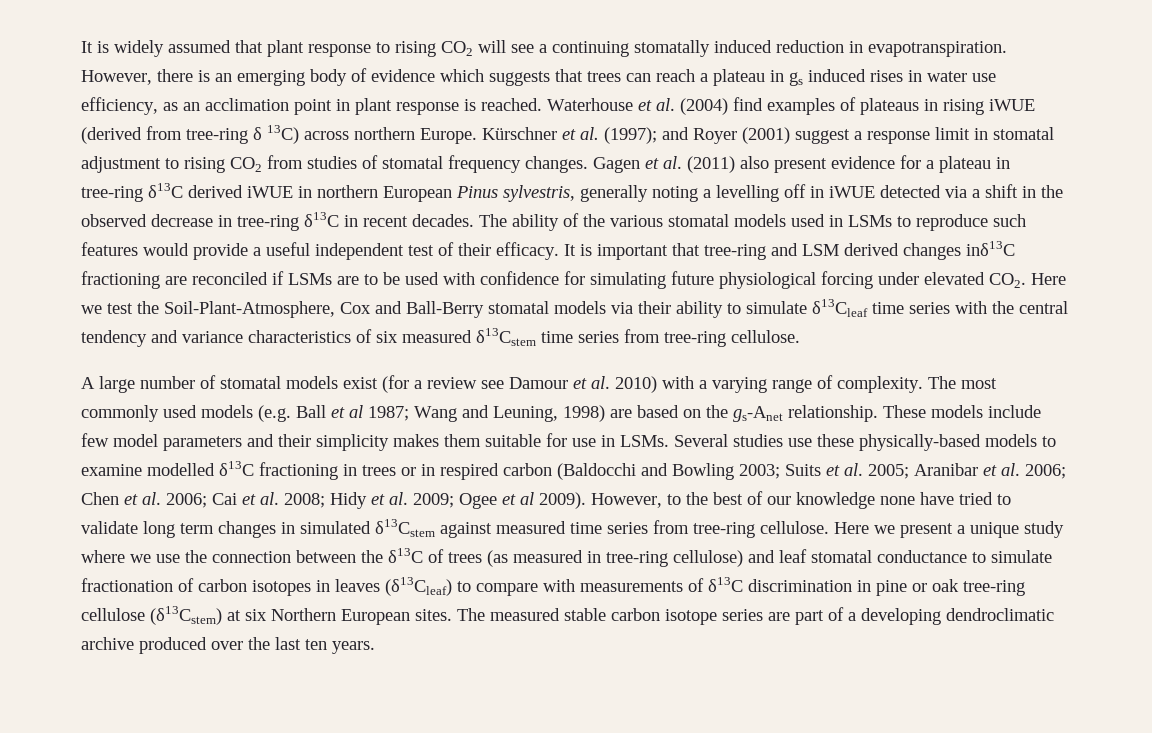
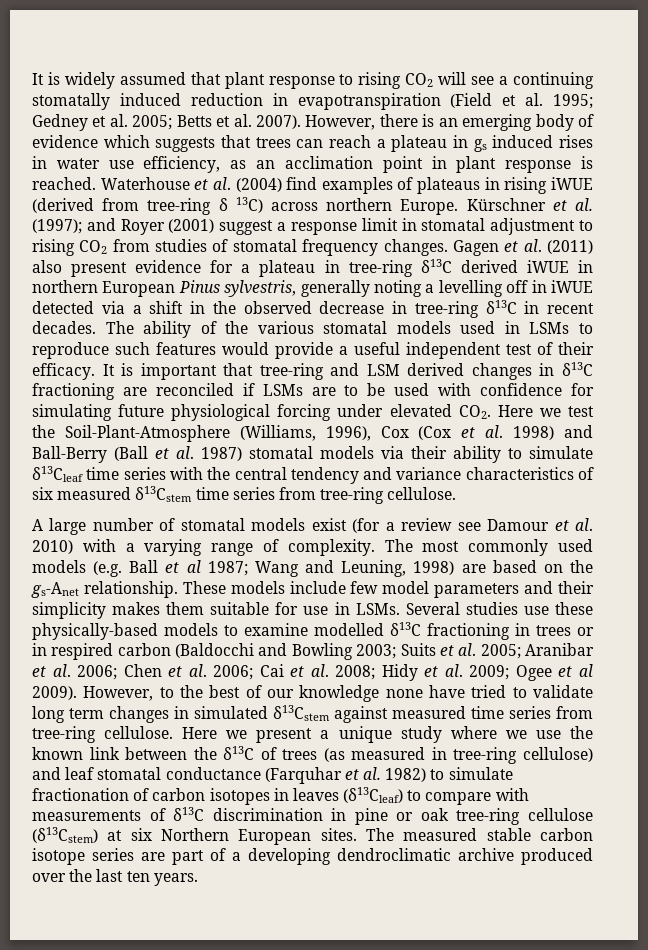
- It is widely assumed that plant response to rising CO2 will see a continuing stomatally induced reduction in evapotranspiration.
+ It is widely assumed that plant response to rising CO2 will see a continuing stomatally induced reduction in evapotranspiration (Field et al. 1995; Gedney et al. 2005; Betts et al. 2007).
- It is important that tree-ring and LSM derived changes inδ13C fractioning are reconciled if LSMs are to be used with confidence for simulating future physiological forcing under elevated CO2. Here we test the Soil-Plant-Atmosphere, Cox and Ball-Berry stomatal models via their ability to simulate δ13Cleaf time series with the central tendency and variance characteristics of six measured δ13Cstem time series from tree-ring cellulose.
+ It is important that tree-ring and LSM derived changes in δ13C fractioning are reconciled if LSMs are to be used with confidence for simulating future physiological forcing under elevated CO2. Here we test the Soil-Plant-Atmosphere (Williams, 1996), Cox (Cox et al. 1998) and Ball-Berry (Ball et al. 1987) stomatal models via their ability to simulate δ13Cleaf time series with the central tendency and variance characteristics of six measured δ13Cstem time series from tree-ring cellulose.
- Here we present a unique study where we use the connection between the δ13C of trees (as measured in tree-ring cellulose) and leaf stomatal conductance to simulate fractionation of carbon isotopes in leaves (δ13Cleaf) to compare with measurements of δ13C discrimination in pine or oak tree-ring cellulose (δ13Cstem) at six Northern European sites.
+ Here we present a unique study where we use the known link between the δ13C of trees (as measured in tree-ring cellulose) and leaf stomatal conductance (Farquhar et al. 1982) to simulate fractionation of carbon isotopes in leaves (δ13Cleaf) to compare with measurements of δ13C discrimination in pine or oak tree-ring cellulose (δ13Cstem) at six Northern European sites.

